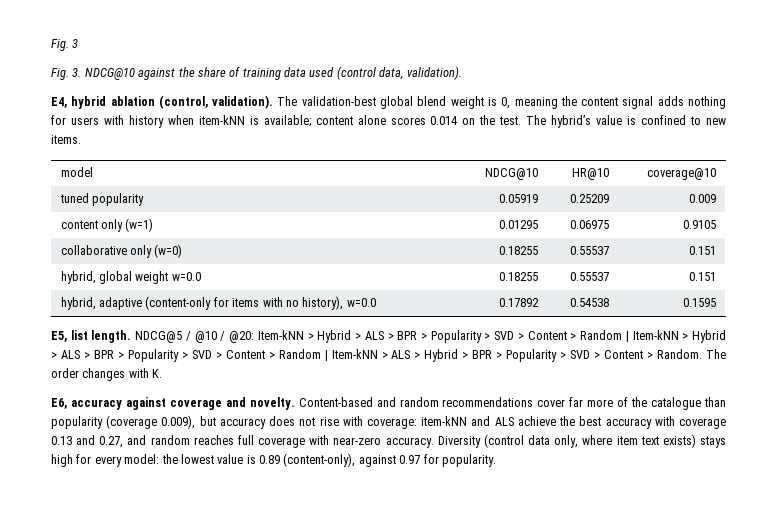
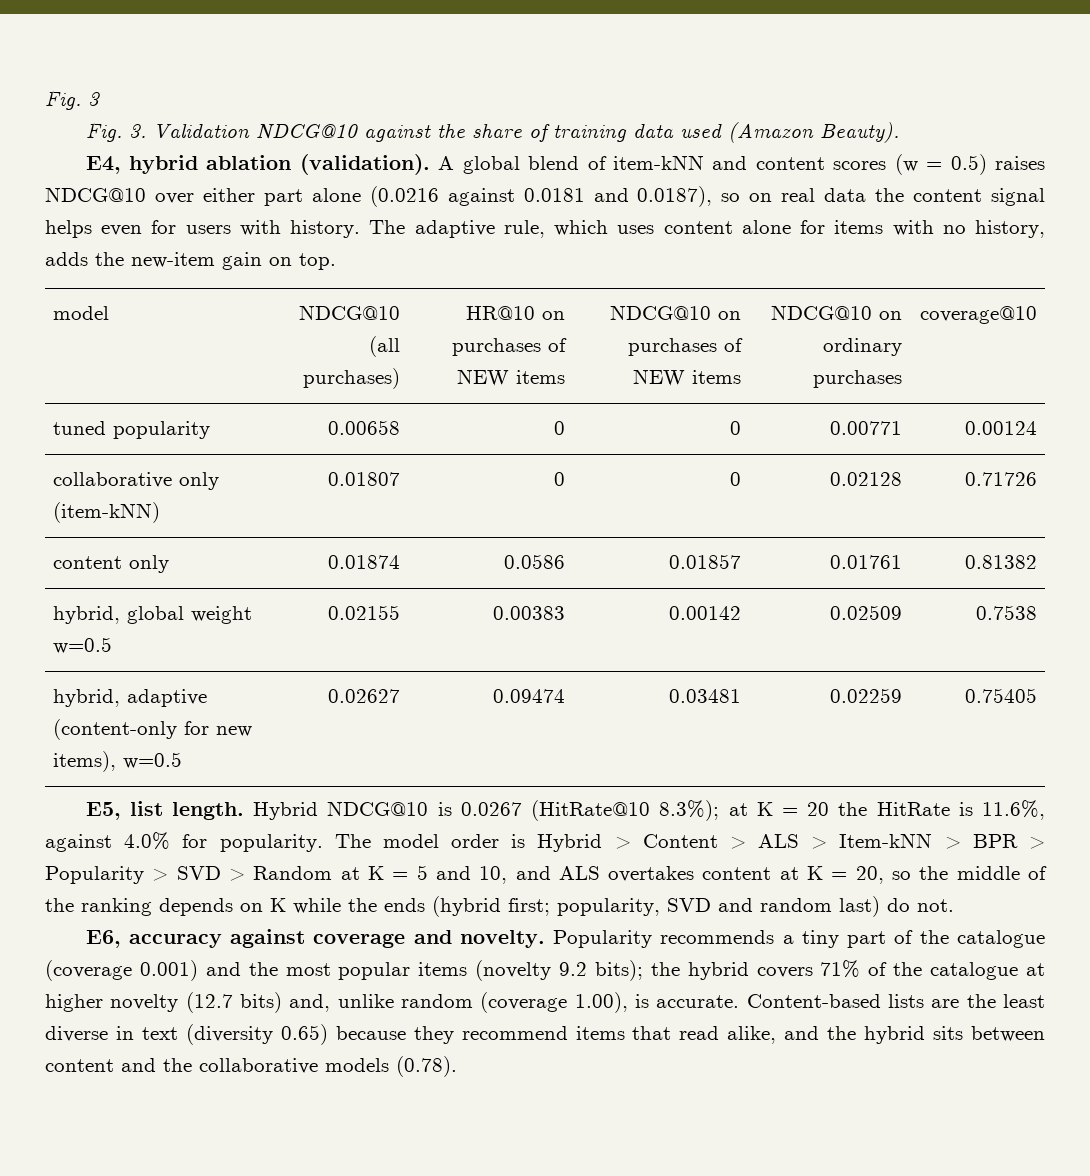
- Fig. 3. NDCG@10 against the share of training data used (control data, validation).
+ Fig. 3. Validation NDCG@10 against the share of training data used (Amazon Beauty).
- E4, hybrid ablation (control, validation). The validation-best global blend weight is 0, meaning the content signal adds nothing for users with history when item-kNN is available; content alone scores 0.014 on the test. The hybrid’s value is confined to new items.
+ E4, hybrid ablation (validation). A global blend of item-kNN and content scores (w = 0.5) raises NDCG@10 over either part alone (0.0216 against 0.0181 and 0.0187), so on real data the content signal helps even for users with history. The adaptive rule, which uses content alone for items with no history, adds the new-item gain on top.
- model | NDCG@10 | HR@10 | coverage@10
- tuned popularity | 0.05919 | 0.25209 | 0.009
- content only (w=1) | 0.01295 | 0.06975 | 0.9105
- collaborative only (w=0) | 0.18255 | 0.55537 | 0.151
- hybrid, global weight w=0.0 | 0.18255 | 0.55537 | 0.151
- hybrid, adaptive (content-only for items with no history), w=0.0 | 0.17892 | 0.54538 | 0.1595
- E5, list length. NDCG@5 / @10 / @20: Item-kNN > Hybrid > ALS > BPR > Popularity > SVD > Content > Random | Item-kNN > Hybrid > ALS > BPR > Popularity > SVD > Content > Random | Item-kNN > ALS > Hybrid > BPR > Popularity > SVD > Content > Random. The order changes with K.
+ model | NDCG@10 (all purchases) | HR@10 on purchases of NEW items | NDCG@10 on purchases of NEW items | NDCG@10 on ordinary purchases | coverage@10
+ tuned popularity | 0.00658 | 0 | 0 | 0.00771 | 0.00124
+ collaborative only (item-kNN) | 0.01807 | 0 | 0 | 0.02128 | 0.71726
+ content only | 0.01874 | 0.0586 | 0.01857 | 0.01761 | 0.81382
+ hybrid, global weight w=0.5 | 0.02155 | 0.00383 | 0.00142 | 0.02509 | 0.7538
+ hybrid, adaptive (content-only for new items), w=0.5 | 0.02627 | 0.09474 | 0.03481 | 0.02259 | 0.75405
+ E5, list length. Hybrid NDCG@10 is 0.0267 (HitRate@10 8.3%); at K = 20 the HitRate is 11.6%, against 4.0% for popularity. The model order is Hybrid > Content > ALS > Item-kNN > BPR > Popularity > SVD > Random at K = 5 and 10, and ALS overtakes content at K = 20, so the middle of the ranking depends on K while the ends (hybrid first; popularity, SVD and random last) do not.
- Content-based and random recommendations cover far more of the catalogue than popularity (coverage 0.009), but accuracy does not rise with coverage: item-kNN and ALS achieve the best accuracy with coverage 0.13 and 0.27, and random reaches full coverage with near-zero accuracy. Diversity (control data only, where item text exists) stays high for every model: the lowest value is 0.89 (content-only), against 0.97 for popularity.
+ Popularity recommends a tiny part of the catalogue (coverage 0.001) and the most popular items (novelty 9.2 bits); the hybrid covers 71% of the catalogue at higher novelty (12.7 bits) and, unlike random (coverage 1.00), is accurate. Content-based lists are the least diverse in text (diversity 0.65) because they recommend items that read alike, and the hybrid sits between content and the collaborative models (0.78).

